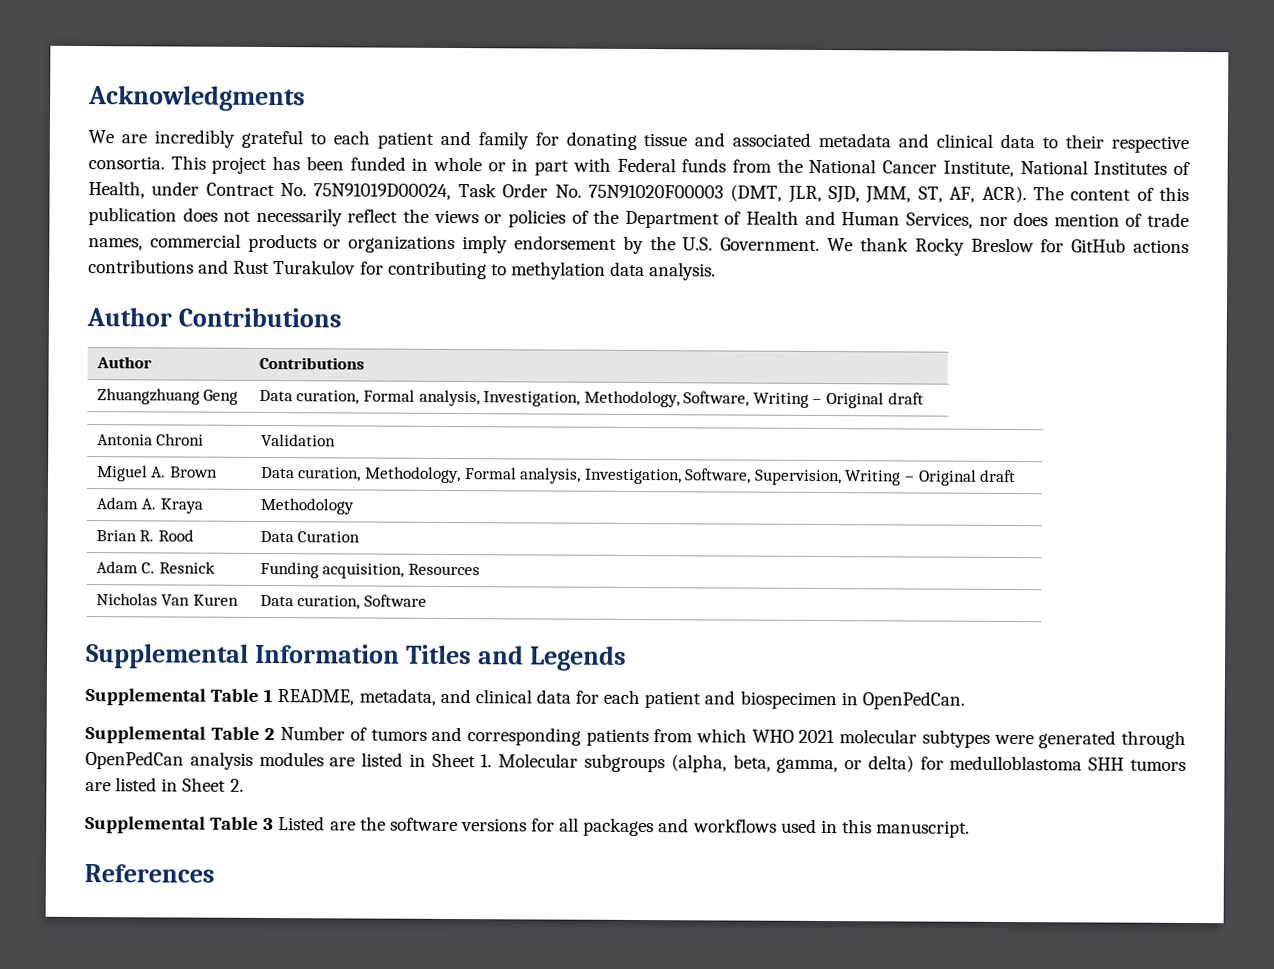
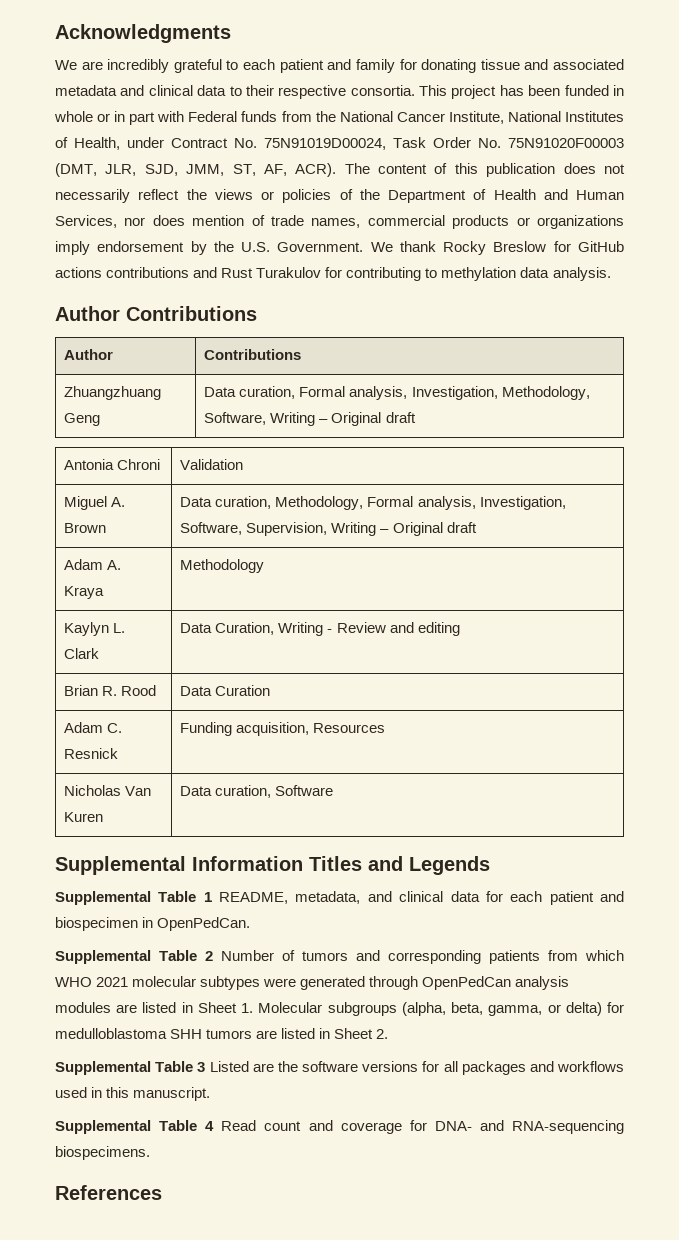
+ Kaylyn L. Clark | Data Curation, Writing - Review and editing
+ Supplemental Table 4 Read count and coverage for DNA- and RNA-sequencing biospecimens.

